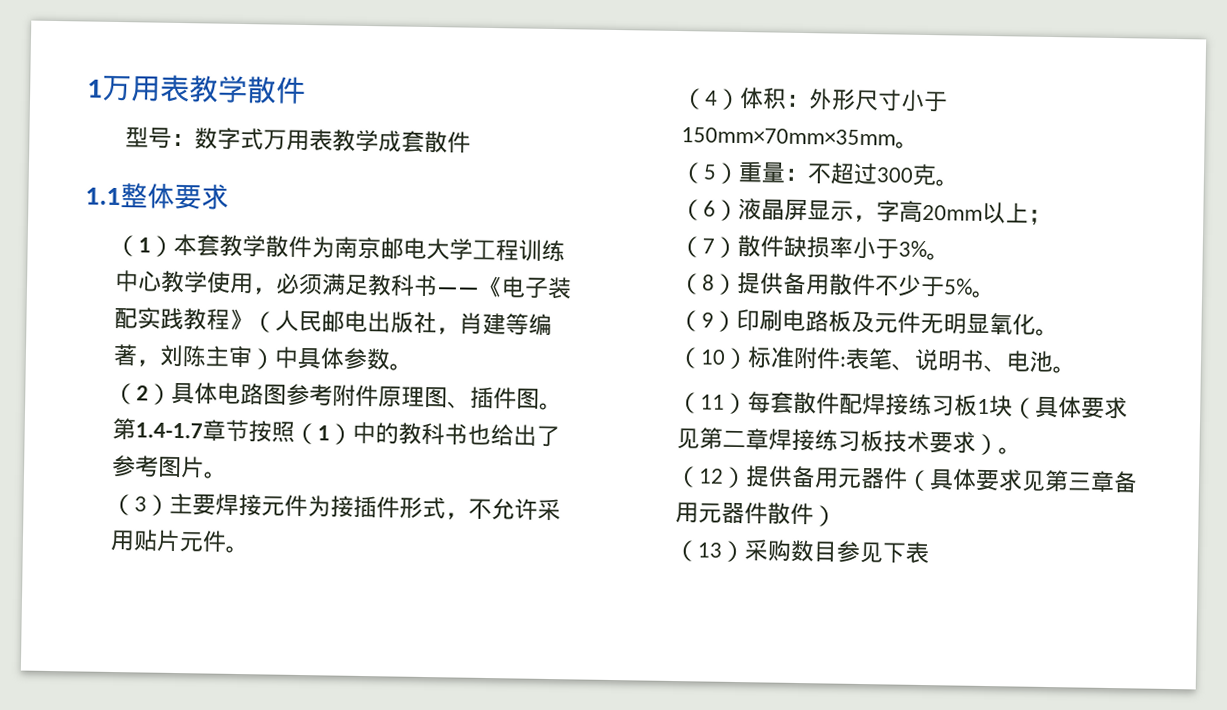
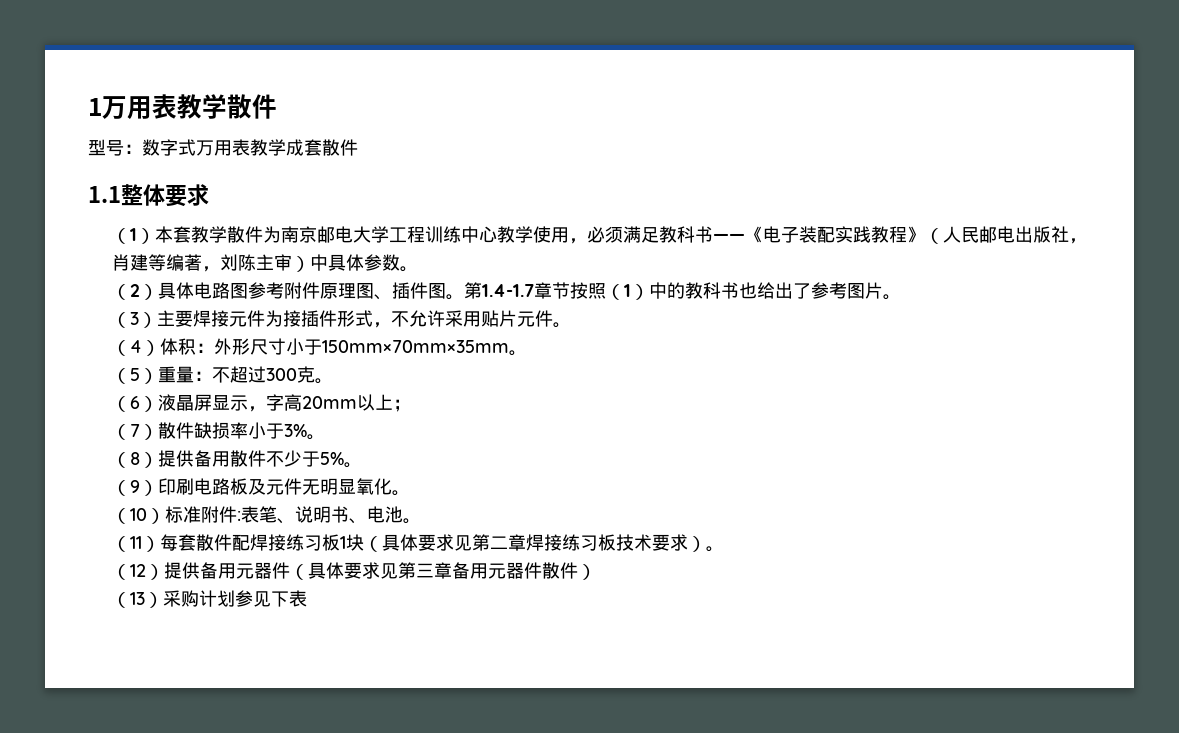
- （13）采购数目参见下表
+ （13）采购计划参见下表

